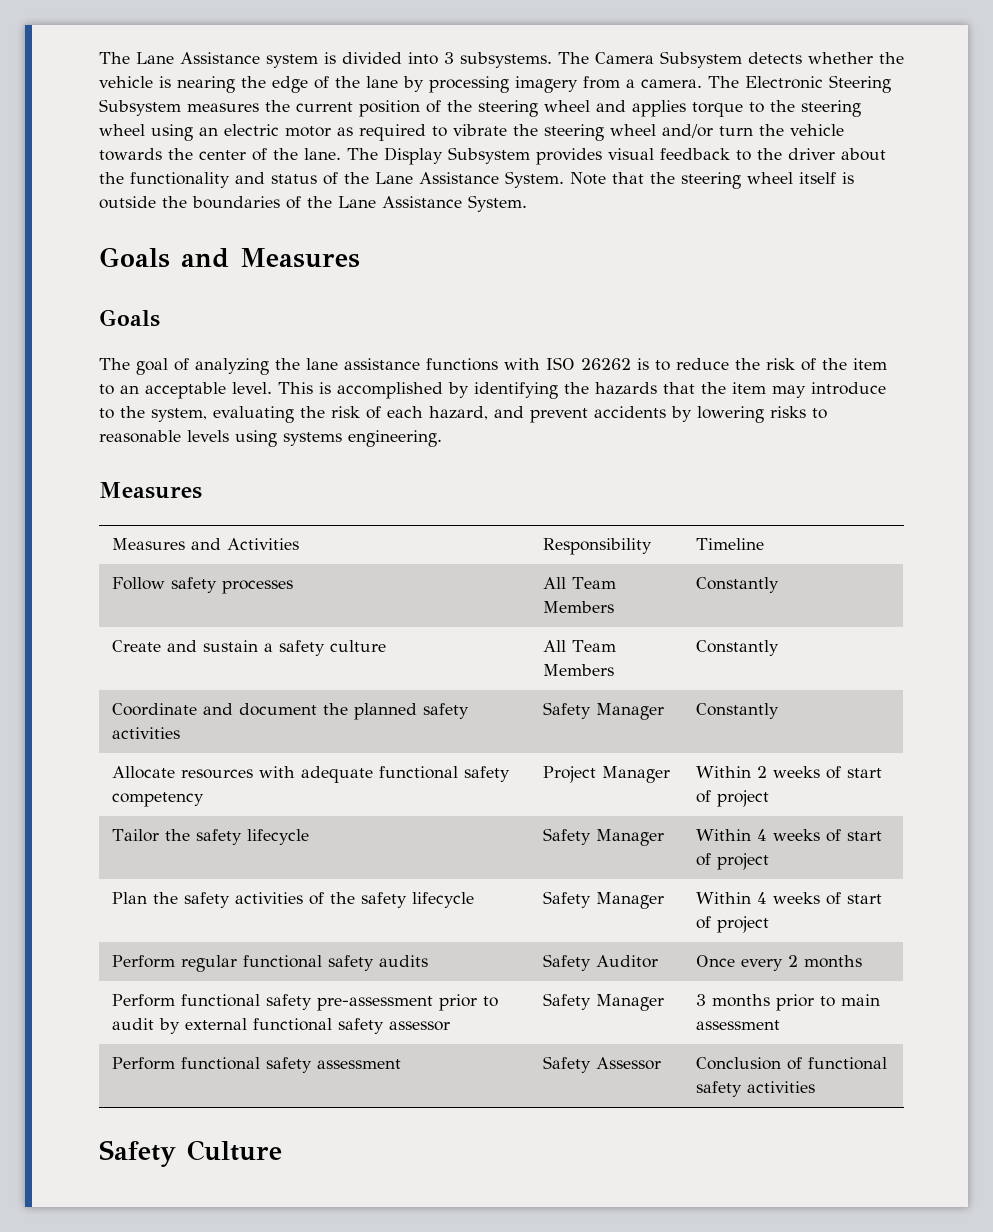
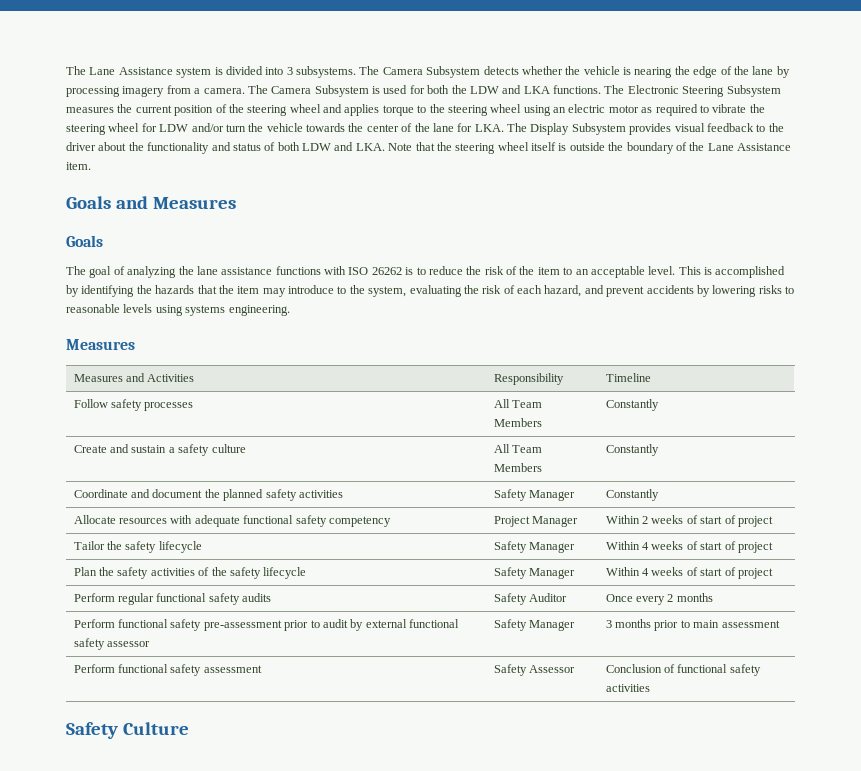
- The Electronic Steering Subsystem measures the current position of the steering wheel and applies torque to the steering wheel using an electric motor as required to vibrate the steering wheel and/or turn the vehicle towards the center of the lane. The Display Subsystem provides visual feedback to the driver about the functionality and status of the Lane Assistance System. Note that the steering wheel itself is outside the boundaries of the Lane Assistance System.
+ The Camera Subsystem is used for both the LDW and LKA functions. The Electronic Steering Subsystem measures the current position of the steering wheel and applies torque to the steering wheel using an electric motor as required to vibrate the steering wheel for LDW and/or turn the vehicle towards the center of the lane for LKA. The Display Subsystem provides visual feedback to the driver about the functionality and status of both LDW and LKA. Note that the steering wheel itself is outside the boundary of the Lane Assistance item.

